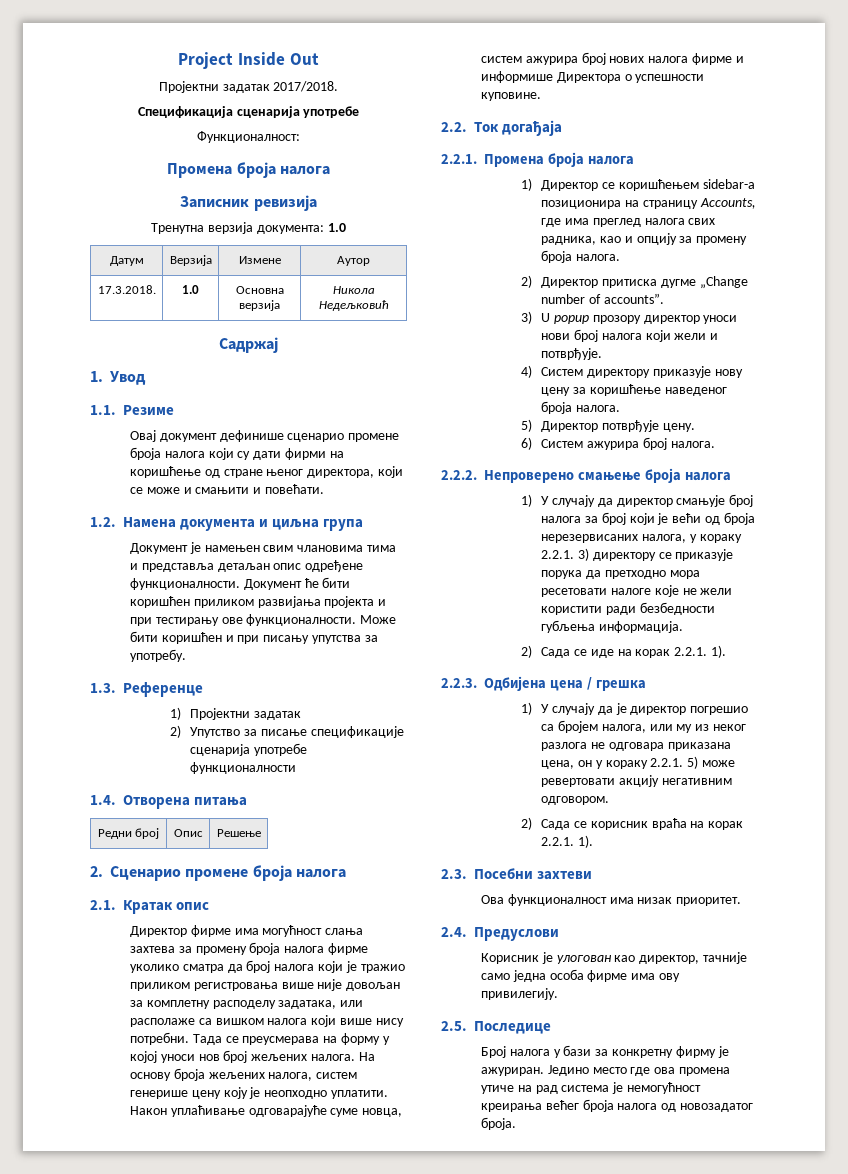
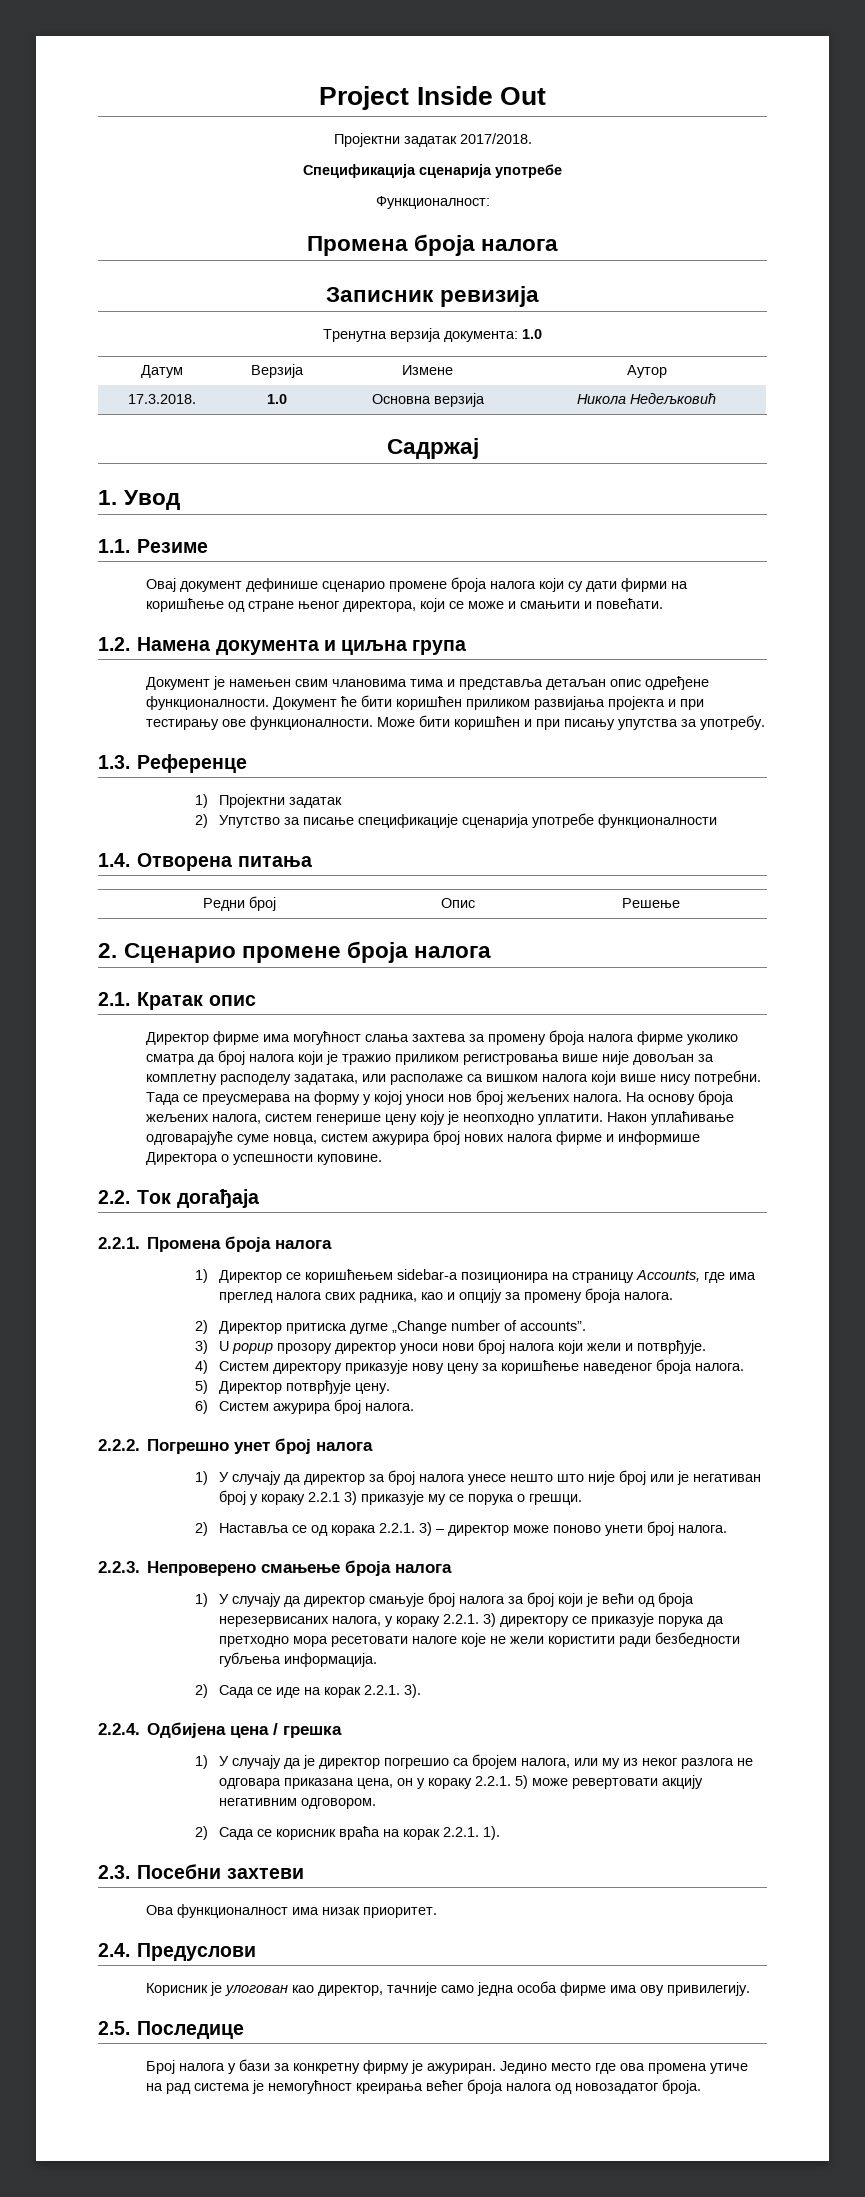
- 2.2.2. Непроверено смањење броја налога
+ 2.2.2. Погрешно унет број налога
+ 1) У случају да директор за број налога унесе нешто што није број или је негативан број у кораку 2.2.1 3) приказује му се порука о грешци.
+ 2) Наставља се од корака 2.2.1. 3) – директор може поново унети број налога.
+ 2.2.3. Непроверено смањење броја налога
- 2) Сада се иде на корак 2.2.1. 1).
- 2.2.3. Одбијена цена / грешка
+ 2) Сада се иде на корак 2.2.1. 3).
+ 2.2.4. Одбијена цена / грешка

